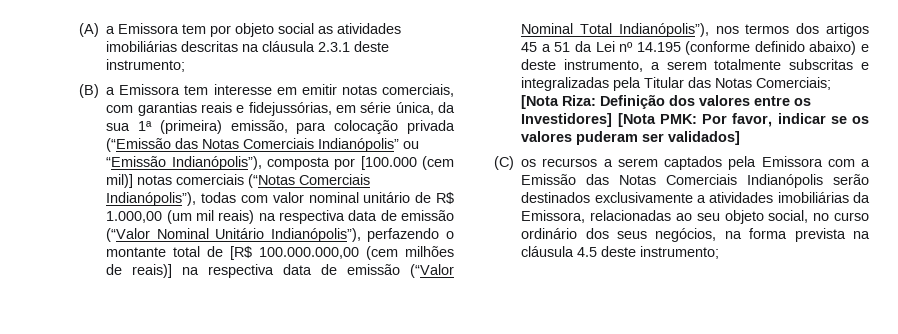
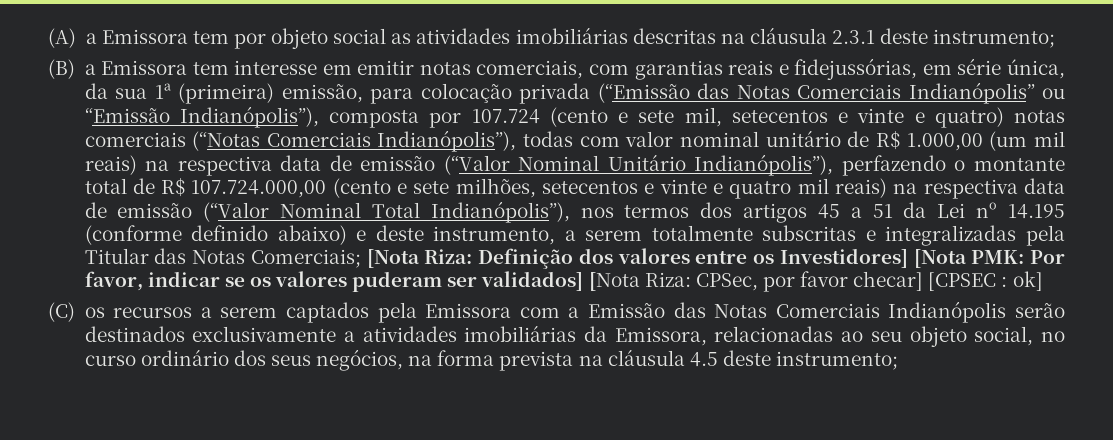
- (B) a Emissora tem interesse em emitir notas comerciais, com garantias reais e fidejussórias, em série única, da sua 1ª (primeira) emissão, para colocação privada (“Emissão das Notas Comerciais Indianópolis” ou “Emissão Indianópolis”), composta por [100.000 (cem mil)] notas comerciais (“Notas Comerciais Indianópolis”), todas com valor nominal unitário de R$ 1.000,00 (um mil reais) na respectiva data de emissão (“Valor Nominal Unitário Indianópolis”), perfazendo o montante total de [R$ 100.000.000,00 (cem milhões de reais)] na respectiva data de emissão (“Valor Nominal Total Indianópolis”), nos termos dos artigos 45 a 51 da Lei nº 14.195 (conforme definido abaixo) e deste instrumento, a serem totalmente subscritas e integralizadas pela Titular das Notas Comerciais;
+ (B) a Emissora tem interesse em emitir notas comerciais, com garantias reais e fidejussórias, em série única, da sua 1ª (primeira) emissão, para colocação privada (“Emissão das Notas Comerciais Indianópolis” ou “Emissão Indianópolis”), composta por 107.724 (cento e sete mil, setecentos e vinte e quatro) notas comerciais (“Notas Comerciais Indianópolis”), todas com valor nominal unitário de R$ 1.000,00 (um mil reais) na respectiva data de emissão (“Valor Nominal Unitário Indianópolis”), perfazendo o montante total de R$ 107.724.000,00 (cento e sete milhões, setecentos e vinte e quatro mil reais) na respectiva data de emissão (“Valor Nominal Total Indianópolis”), nos termos dos artigos 45 a 51 da Lei nº 14.195 (conforme definido abaixo) e deste instrumento, a serem totalmente subscritas e integralizadas pela Titular das Notas Comerciais;
- Por favor, indicar se os valores puderam ser validados]
+ Por favor, indicar se os valores puderam ser validados] [Nota Riza: CPSec, por favor checar] [CPSEC : ok]

